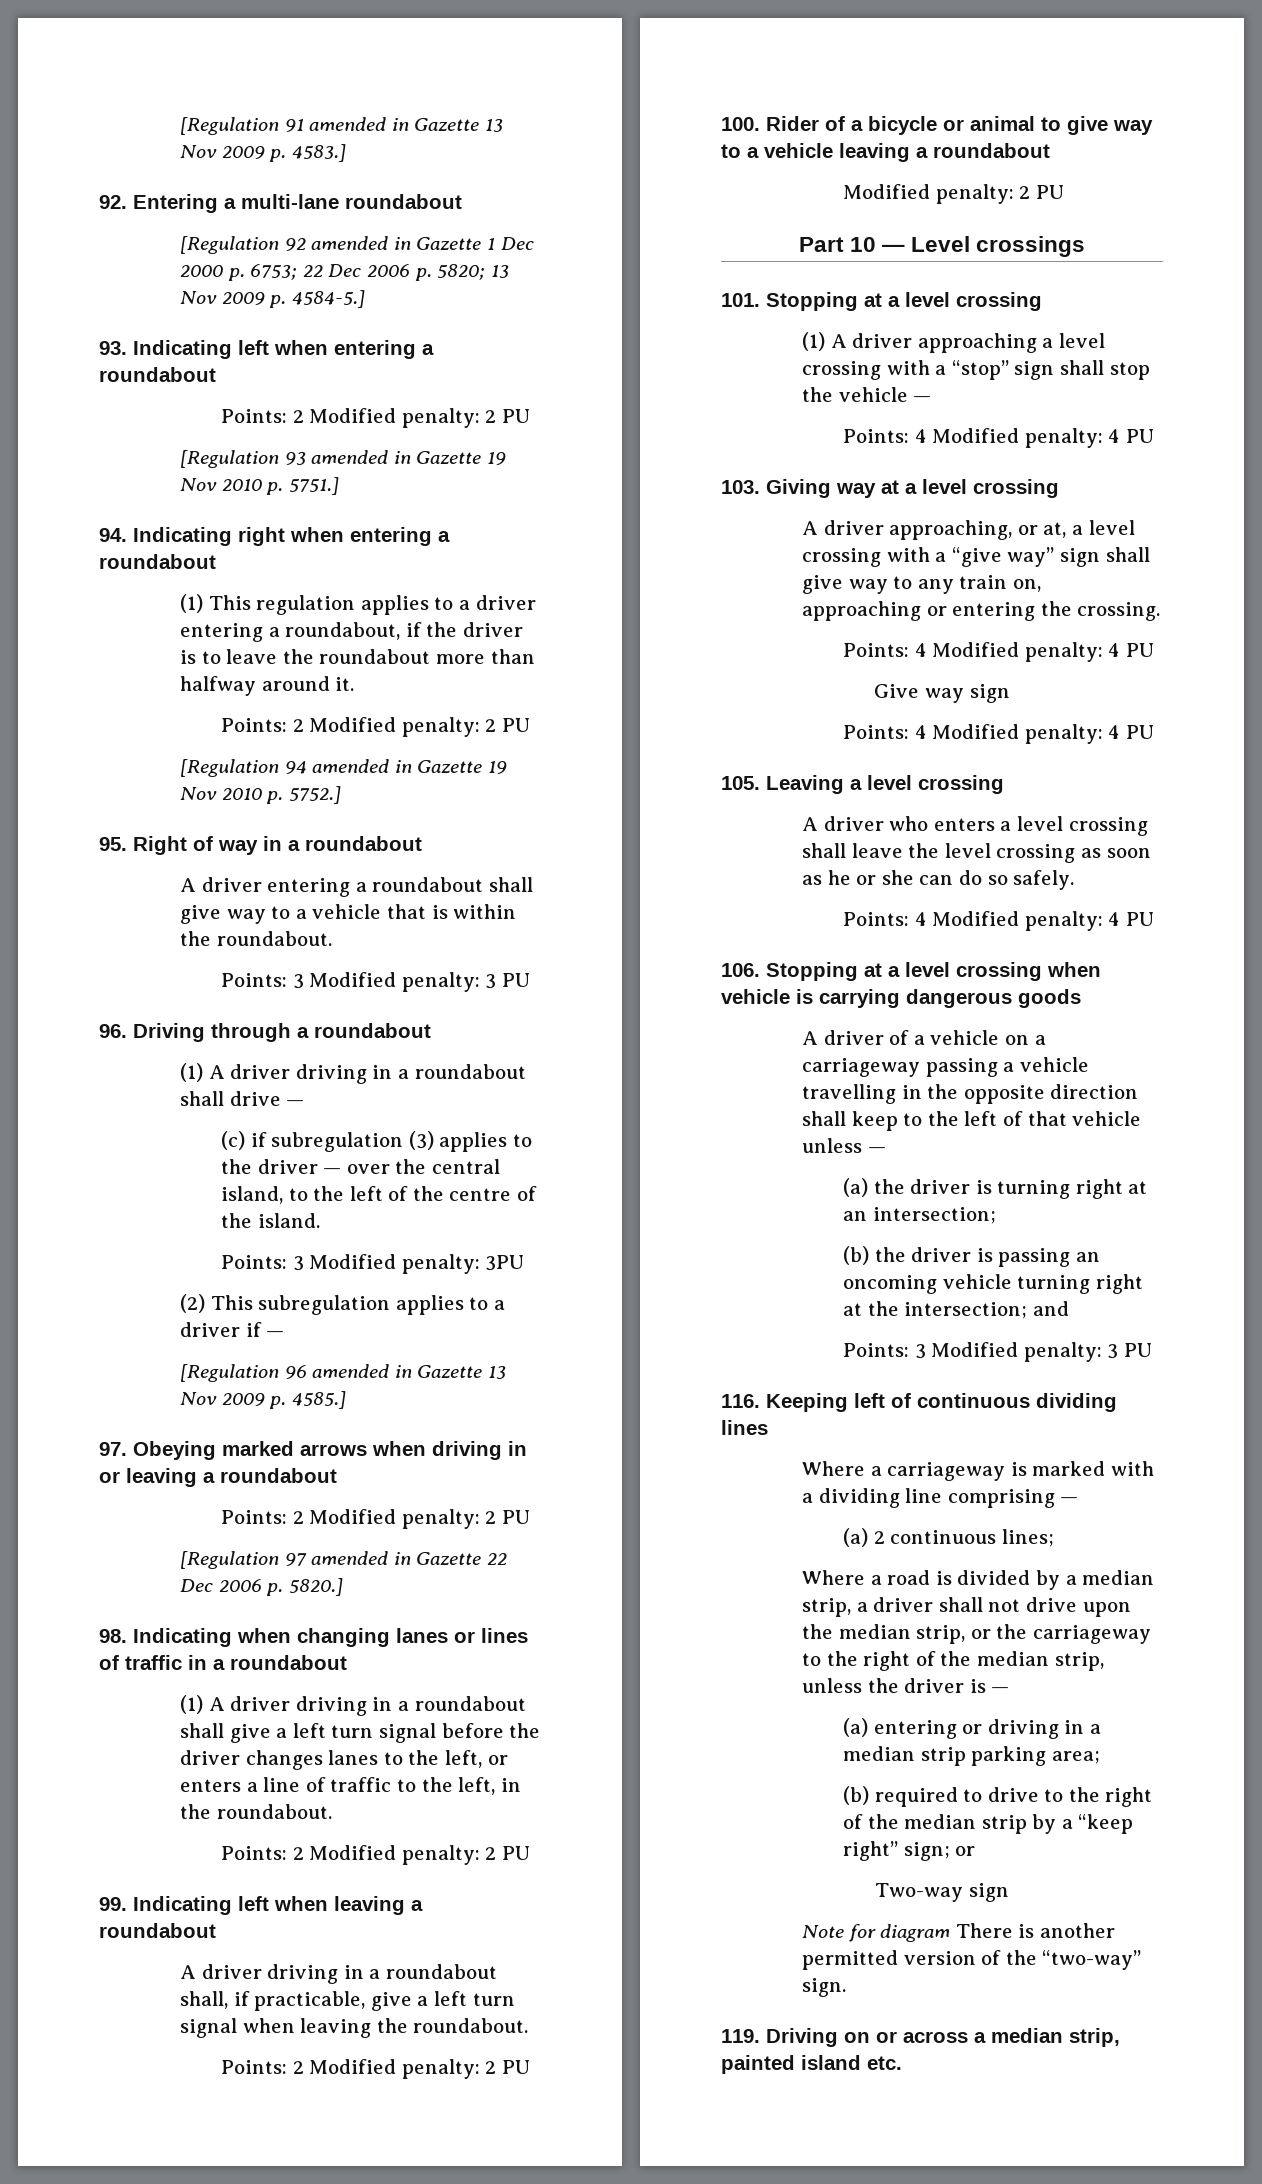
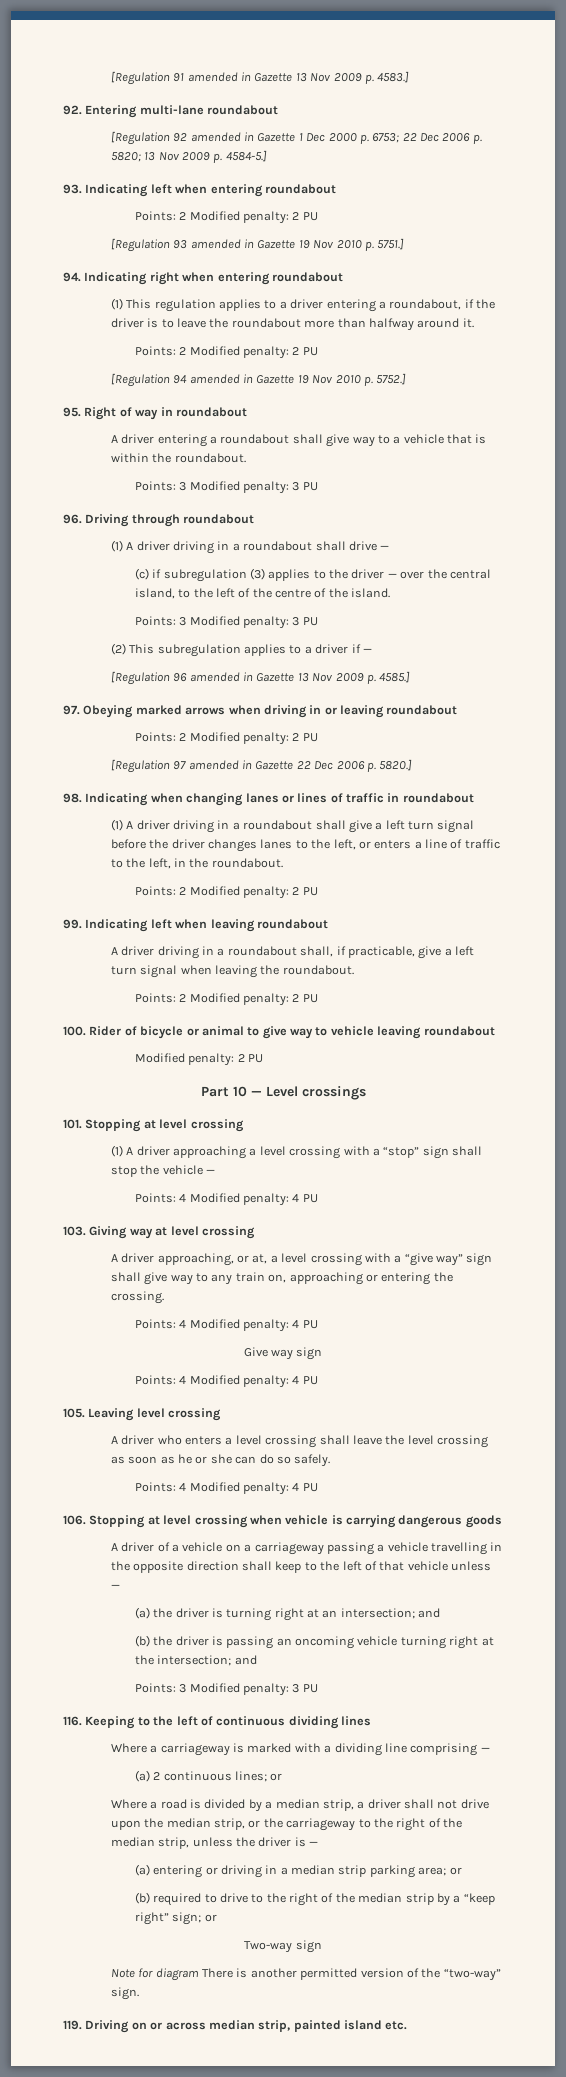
- 92. Entering a multi-lane roundabout
+ 92. Entering multi-lane roundabout
- 93. Indicating left when entering a roundabout
+ 93. Indicating left when entering roundabout
- 94. Indicating right when entering a roundabout
+ 94. Indicating right when entering roundabout
- 95. Right of way in a roundabout
+ 95. Right of way in roundabout
- 96. Driving through a roundabout
+ 96. Driving through roundabout
  (c) if subregulation (3) applies to the driver — over the central island, to the left of the centre of the island.
- Points: 3 Modified penalty: 3PU
+ Points: 3 Modified penalty: 3 PU
- 97. Obeying marked arrows when driving in or leaving a roundabout
+ 97. Obeying marked arrows when driving in or leaving roundabout
- 98. Indicating when changing lanes or lines of traffic in a roundabout
+ 98. Indicating when changing lanes or lines of traffic in roundabout
- 99. Indicating left when leaving a roundabout
+ 99. Indicating left when leaving roundabout
- 100. Rider of a bicycle or animal to give way to a vehicle leaving a roundabout
+ 100. Rider of bicycle or animal to give way to vehicle leaving roundabout
- 101. Stopping at a level crossing
+ 101. Stopping at level crossing
- 103. Giving way at a level crossing
+ 103. Giving way at level crossing
- 105. Leaving a level crossing
+ 105. Leaving level crossing
- 106. Stopping at a level crossing when vehicle is carrying dangerous goods
+ 106. Stopping at level crossing when vehicle is carrying dangerous goods
- (a) the driver is turning right at an intersection;
+ (a) the driver is turning right at an intersection; and
- 116. Keeping left of continuous dividing lines
+ 116. Keeping to the left of continuous dividing lines
- (a) 2 continuous lines;
+ (a) 2 continuous lines; or
- (a) entering or driving in a median strip parking area;
+ (a) entering or driving in a median strip parking area; or
- 119. Driving on or across a median strip, painted island etc.
+ 119. Driving on or across median strip, painted island etc.

